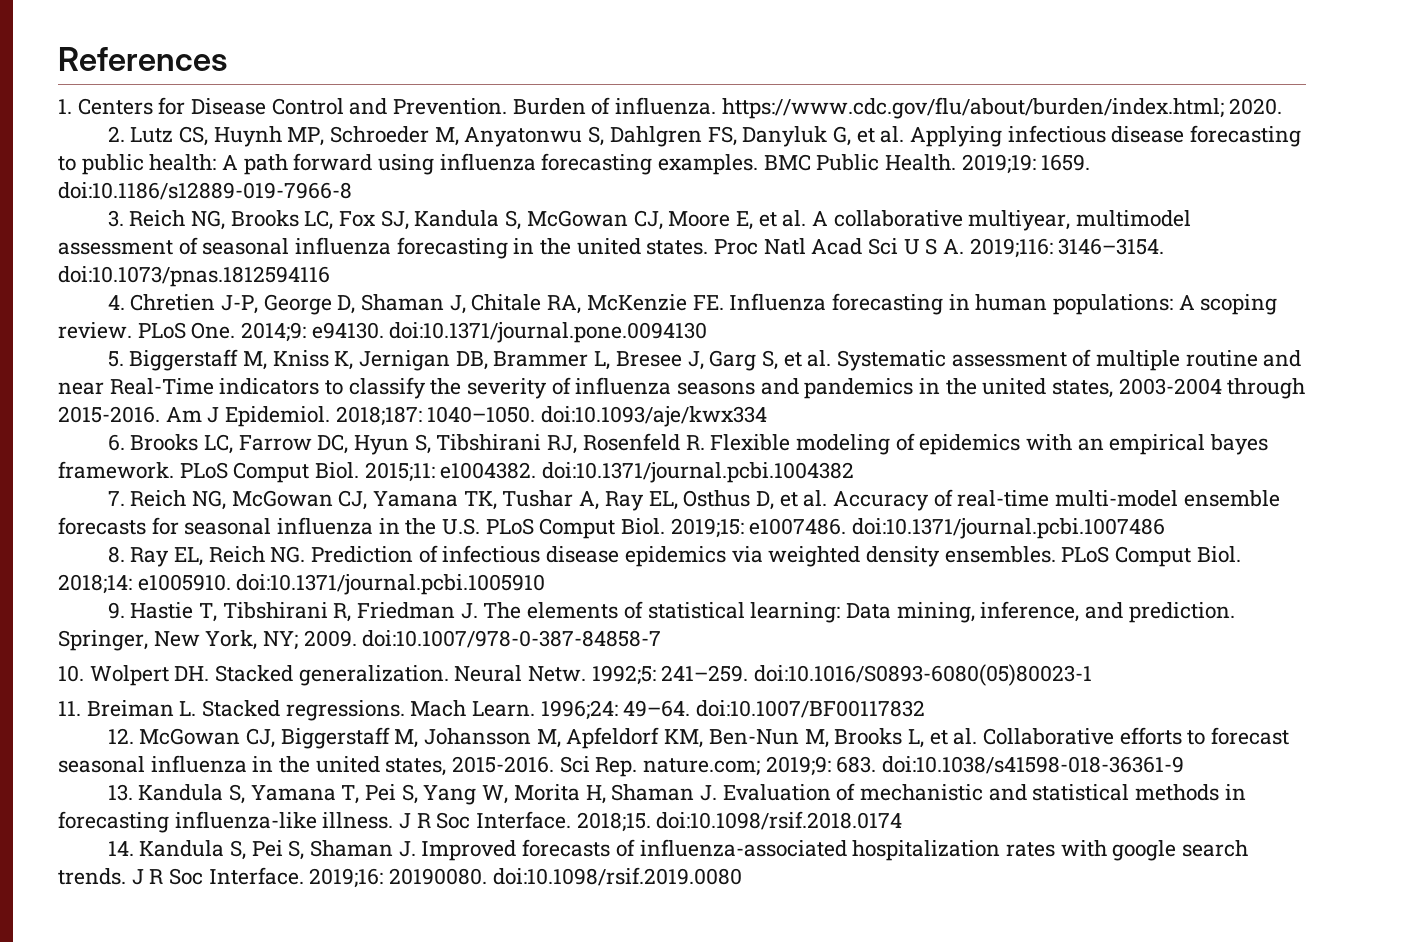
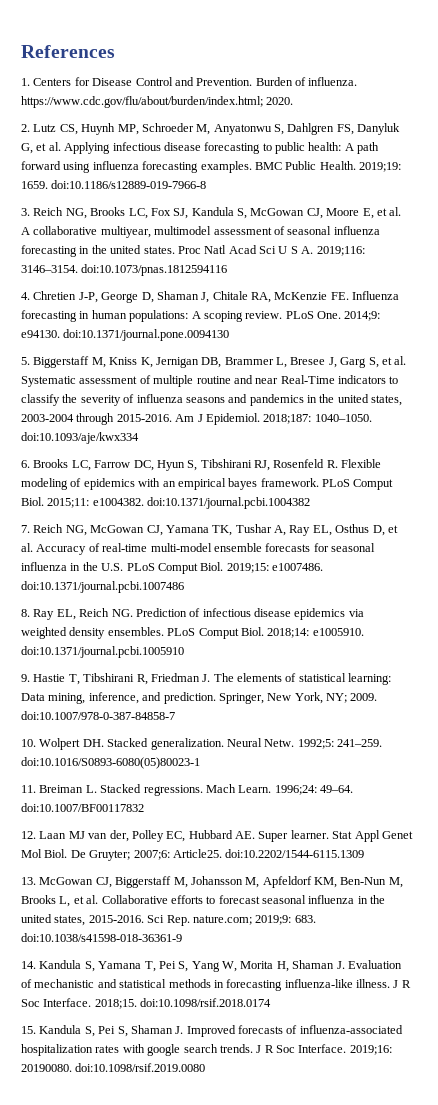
- 12. McGowan CJ, Biggerstaff M, Johansson M, Apfeldorf KM, Ben-Nun M, Brooks L, et al. Collaborative efforts to forecast seasonal influenza in the united states, 2015-2016.
+ 12. Laan MJ van der, Polley EC, Hubbard AE. Super learner. Stat Appl Genet Mol Biol. De Gruyter; 2007;6: Article25. doi:10.2202/1544-6115.1309
+ 13. McGowan CJ, Biggerstaff M, Johansson M, Apfeldorf KM, Ben-Nun M, Brooks L, et al. Collaborative efforts to forecast seasonal influenza in the united states, 2015-2016.
- 13. Kandula S, Yamana T, Pei S, Yang W, Morita H, Shaman J. Evaluation of mechanistic and statistical methods in forecasting influenza-like illness.
+ 14. Kandula S, Yamana T, Pei S, Yang W, Morita H, Shaman J. Evaluation of mechanistic and statistical methods in forecasting influenza-like illness.
- 14. Kandula S, Pei S, Shaman J. Improved forecasts of influenza-associated hospitalization rates with google search trends.
+ 15. Kandula S, Pei S, Shaman J. Improved forecasts of influenza-associated hospitalization rates with google search trends.

